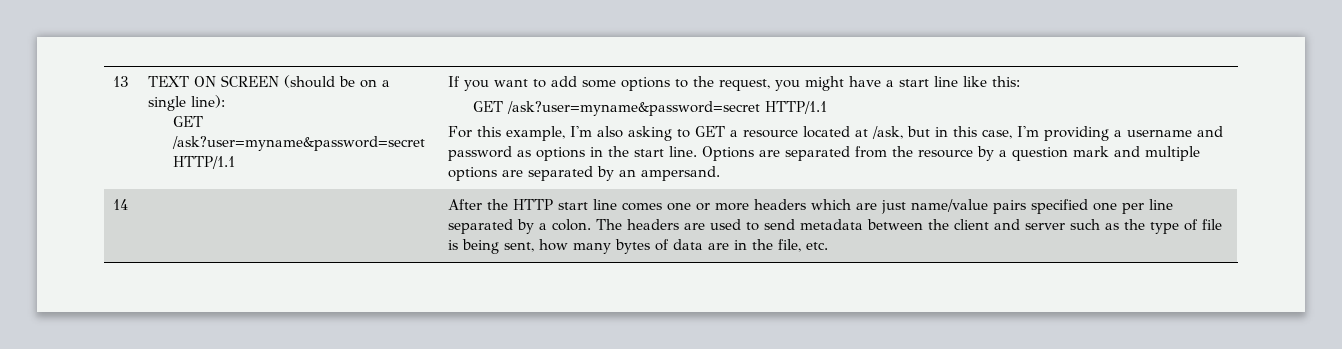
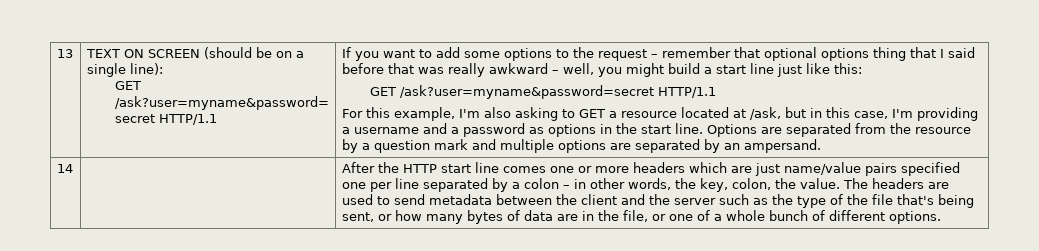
- If you want to add some options to the request, you might have a start line like this:
+ If you want to add some options to the request – remember that optional options thing that I said before that was really awkward – well, you might build a start line just like this:
- For this example, I'm also asking to GET a resource located at /ask, but in this case, I'm providing a username and password as options in the start line.
+ For this example, I'm also asking to GET a resource located at /ask, but in this case, I'm providing a username and a password as options in the start line.
- After the HTTP start line comes one or more headers which are just name/value pairs specified one per line separated by a colon.
+ After the HTTP start line comes one or more headers which are just name/value pairs specified one per line separated by a colon – in other words, the key, colon, the value.
- The headers are used to send metadata between the client and server such as the type of file is being sent, how many bytes of data are in the file, etc.
+ The headers are used to send metadata between the client and the server such as the type of the file that's being sent, or how many bytes of data are in the file, or one of a whole bunch of different options.

